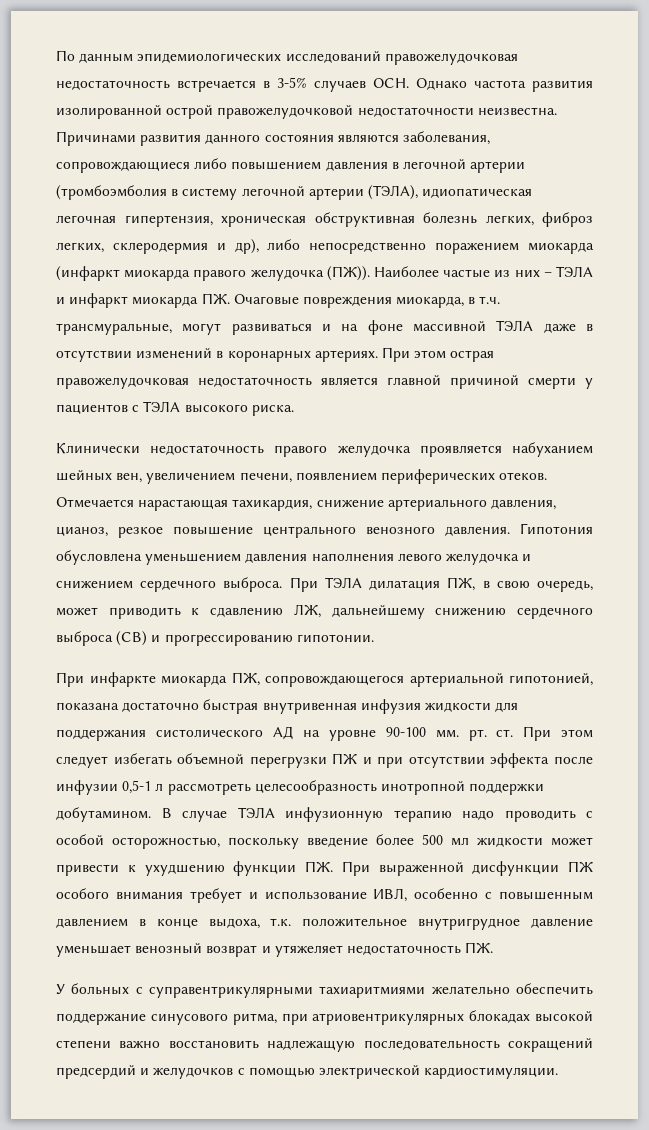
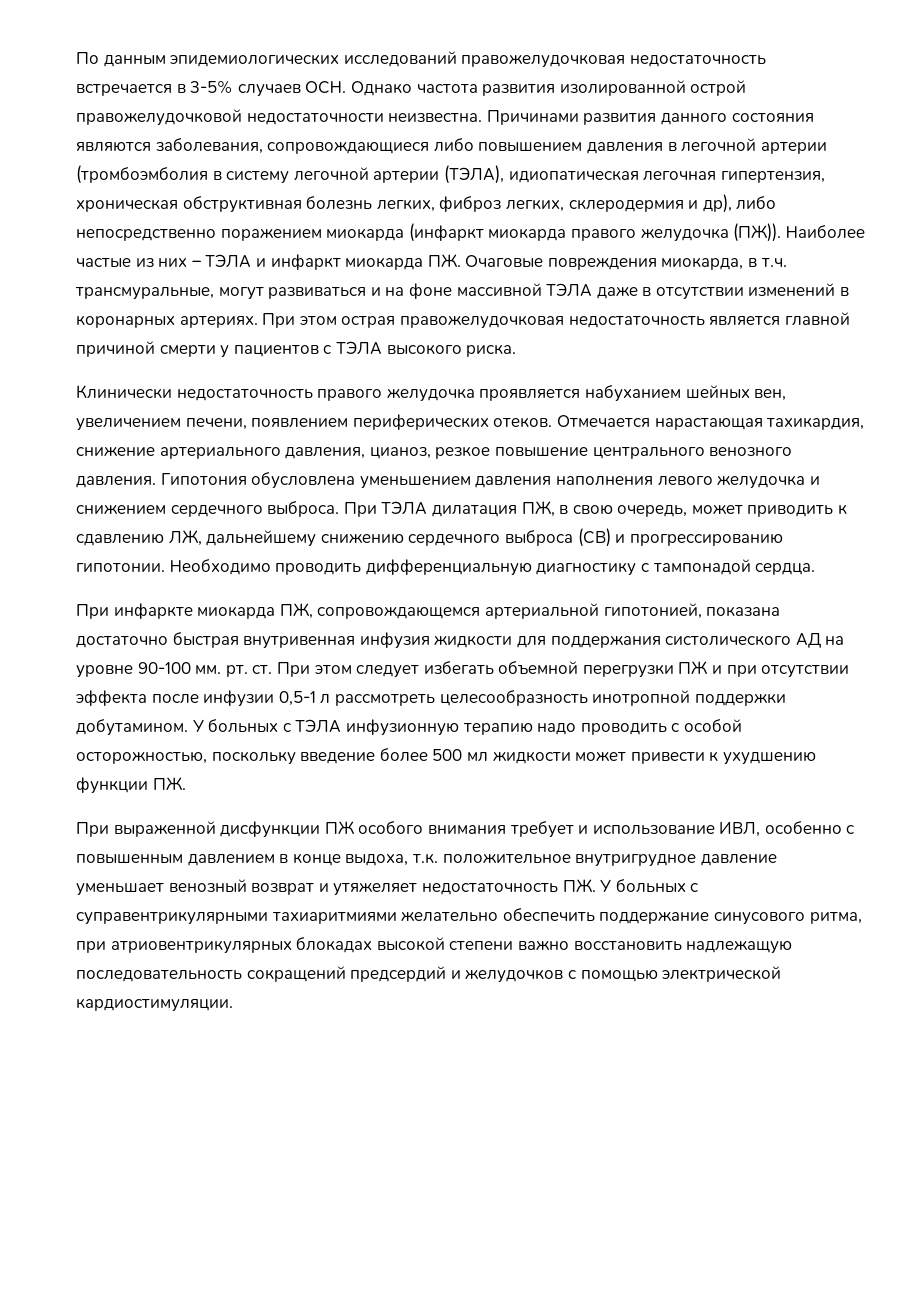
+ Необходимо проводить дифференциальную диагностику с тампонадой сердца.
- При инфаркте миокарда ПЖ, сопровождающегося артериальной гипотонией, показана достаточно быстрая внутривенная инфузия жидкости для поддержания систолического АД на уровне 90-100 мм. рт. ст. При этом следует избегать объемной перегрузки ПЖ и при отсутствии эффекта после инфузии 0,5-1 л рассмотреть целесообразность инотропной поддержки добутамином.
+ При инфаркте миокарда ПЖ, сопровождающемся артериальной гипотонией, показана достаточно быстрая внутривенная инфузия жидкости для поддержания систолического АД на уровне 90-100 мм. рт. ст. При этом следует избегать объемной перегрузки ПЖ и при отсутствии эффекта после инфузии 0,5-1 л рассмотреть целесообразность инотропной поддержки добутамином.
- В случае ТЭЛА инфузионную терапию надо проводить с особой осторожностью, поскольку введение более 500 мл жидкости может привести к ухудшению функции ПЖ. При выраженной дисфункции ПЖ особого внимания требует и использование ИВЛ, особенно с повышенным давлением в конце выдоха, т.к. положительное внутригрудное давление уменьшает венозный возврат и утяжеляет недостаточность ПЖ.
- У больных с суправентрикулярными тахиаритмиями желательно обеспечить поддержание синусового ритма, при атриовентрикулярных блокадах высокой степени важно восстановить надлежащую последовательность сокращений предсердий и желудочков с помощью электрической кардиостимуляции.
+ У больных с ТЭЛА инфузионную терапию надо проводить с особой осторожностью, поскольку введение более 500 мл жидкости может привести к ухудшению функции ПЖ.
+ При выраженной дисфункции ПЖ особого внимания требует и использование ИВЛ, особенно с повышенным давлением в конце выдоха, т.к. положительное внутригрудное давление уменьшает венозный возврат и утяжеляет недостаточность ПЖ. У больных с суправентрикулярными тахиаритмиями желательно обеспечить поддержание синусового ритма, при атриовентрикулярных блокадах высокой степени важно восстановить надлежащую последовательность сокращений предсердий и желудочков с помощью электрической кардиостимуляции.

